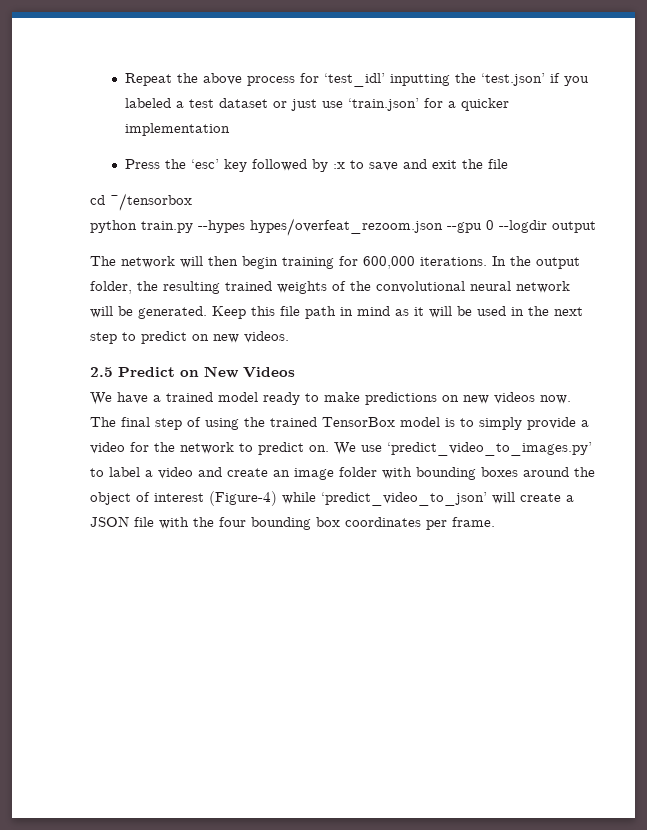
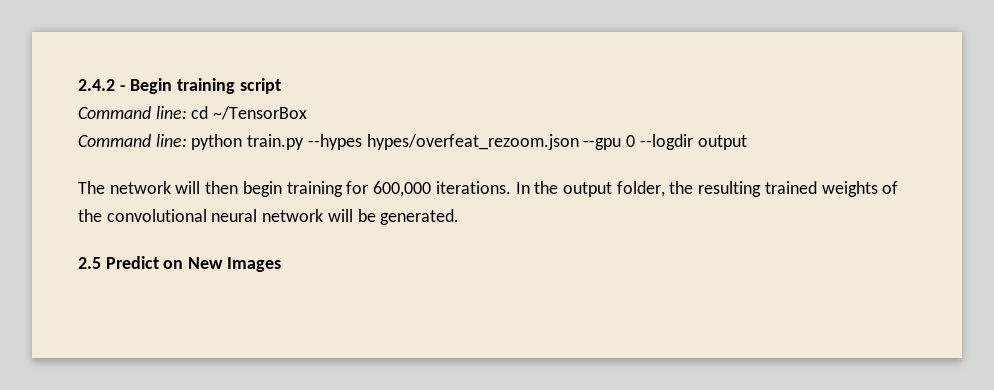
- Repeat the above process for ‘test_idl’ inputting the ‘test.json’ if you labeled a test dataset or just use ‘train.json’ for a quicker implementation
- Press the ‘esc’ key followed by :x to save and exit the file
- cd ~/tensorbox
- python train.py --hypes hypes/overfeat_rezoom.json --gpu 0 --logdir output
+ 2.4.2 - Begin training script
+ Command line: cd ~/TensorBox
+ Command line: python train.py --hypes hypes/overfeat_rezoom.json --gpu 0 --logdir output
- In the output folder, the resulting trained weights of the convolutional neural network will be generated. Keep this file path in mind as it will be used in the next step to predict on new videos.
- 2.5 Predict on New Videos
- We have a trained model ready to make predictions on new videos now. The final step of using the trained TensorBox model is to simply provide a video for the network to predict on. We use ‘predict_video_to_images.py’ to label a video and create an image folder with bounding boxes around the object of interest (Figure-4) while ‘predict_video_to_json’ will create a JSON file with the four bounding box coordinates per frame.
+ In the output folder, the resulting trained weights of the convolutional neural network will be generated.
+ 2.5 Predict on New Images

